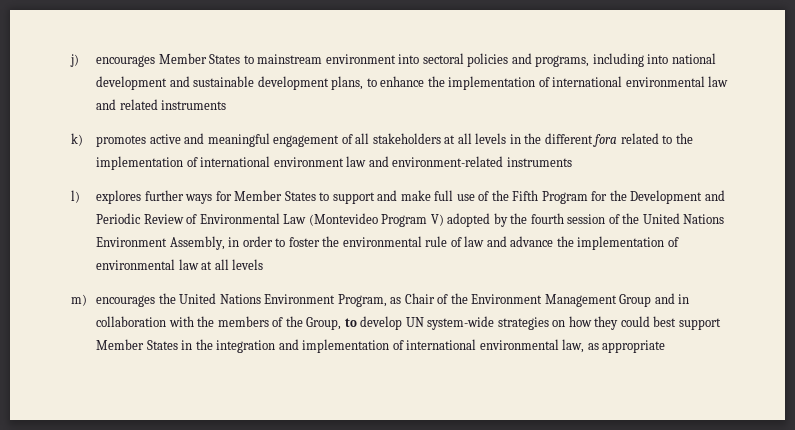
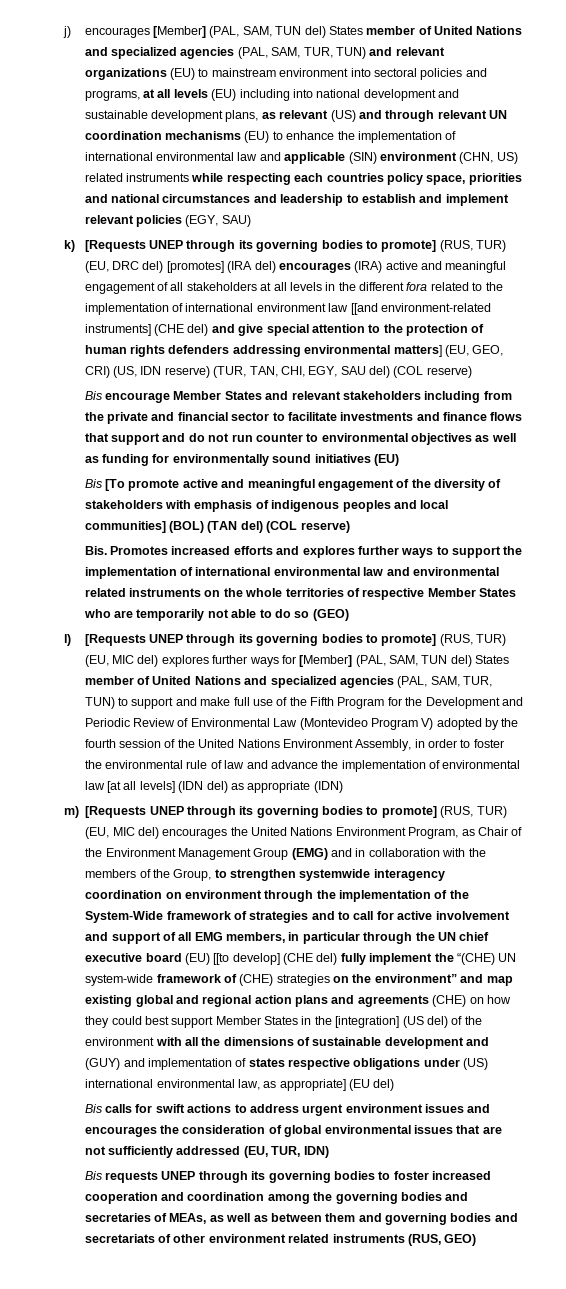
- j) encourages Member States to mainstream environment into sectoral policies and programs, including into national development and sustainable development plans, to enhance the implementation of international environmental law and related instruments
- k) promotes active and meaningful engagement of all stakeholders at all levels in the different fora related to the implementation of international environment law and environment-related instruments
- l) explores further ways for Member States to support and make full use of the Fifth Program for the Development and Periodic Review of Environmental Law (Montevideo Program V) adopted by the fourth session of the United Nations Environment Assembly, in order to foster the environmental rule of law and advance the implementation of environmental law at all levels
- m) encourages the United Nations Environment Program, as Chair of the Environment Management Group and in collaboration with the members of the Group, to develop UN system-wide strategies on how they could best support Member States in the integration and implementation of international environmental law, as appropriate
+ j) encourages [Member] (PAL, SAM, TUN del) States member of United Nations and specialized agencies (PAL, SAM, TUR, TUN) and relevant organizations (EU) to mainstream environment into sectoral policies and programs, at all levels (EU) including into national development and sustainable development plans, as relevant (US) and through relevant UN coordination mechanisms (EU) to enhance the implementation of international environmental law and applicable (SIN) environment (CHN, US) related instruments while respecting each countries policy space, priorities and national circumstances and leadership to establish and implement relevant policies (EGY, SAU)
+ k) [Requests UNEP through its governing bodies to promote] (RUS, TUR) (EU, DRC del) [promotes] (IRA del) encourages (IRA) active and meaningful engagement of all stakeholders at all levels in the different fora related to the implementation of international environment law [[and environment-related instruments] (CHE del) and give special attention to the protection of human rights defenders addressing environmental matters] (EU, GEO, CRI) (US, IDN reserve) (TUR, TAN, CHI, EGY, SAU del) (COL reserve)
+ Bis encourage Member States and relevant stakeholders including from the private and financial sector to facilitate investments and finance flows that support and do not run counter to environmental objectives as well as funding for environmentally sound initiatives (EU)
+ Bis [To promote active and meaningful engagement of the diversity of stakeholders with emphasis of indigenous peoples and local communities] (BOL) (TAN del) (COL reserve)
+ Bis. Promotes increased efforts and explores further ways to support the implementation of international environmental law and environmental related instruments on the whole territories of respective Member States who are temporarily not able to do so (GEO)
+ l) [Requests UNEP through its governing bodies to promote] (RUS, TUR) (EU, MIC del) explores further ways for [Member] (PAL, SAM, TUN del) States member of United Nations and specialized agencies (PAL, SAM, TUR, TUN) to support and make full use of the Fifth Program for the Development and Periodic Review of Environmental Law (Montevideo Program V) adopted by the fourth session of the United Nations Environment Assembly, in order to foster the environmental rule of law and advance the implementation of environmental law [at all levels] (IDN del) as appropriate (IDN)
+ m) [Requests UNEP through its governing bodies to promote] (RUS, TUR) (EU, MIC del) encourages the United Nations Environment Program, as Chair of the Environment Management Group (EMG) and in collaboration with the members of the Group, to strengthen systemwide interagency coordination on environment through the implementation of the System-Wide framework of strategies and to call for active involvement and support of all EMG members, in particular through the UN chief executive board (EU) [[to develop] (CHE del) fully implement the “(CHE) UN system-wide framework of (CHE) strategies on the environment” and map existing global and regional action plans and agreements (CHE) on how they could best support Member States in the [integration] (US del) of the environment with all the dimensions of sustainable development and (GUY) and implementation of states respective obligations under (US) international environmental law, as appropriate] (EU del)
+ Bis calls for swift actions to address urgent environment issues and encourages the consideration of global environmental issues that are not sufficiently addressed (EU, TUR, IDN)
+ Bis requests UNEP through its governing bodies to foster increased cooperation and coordination among the governing bodies and secretaries of MEAs, as well as between them and governing bodies and secretariats of other environment related instruments (RUS, GEO)

